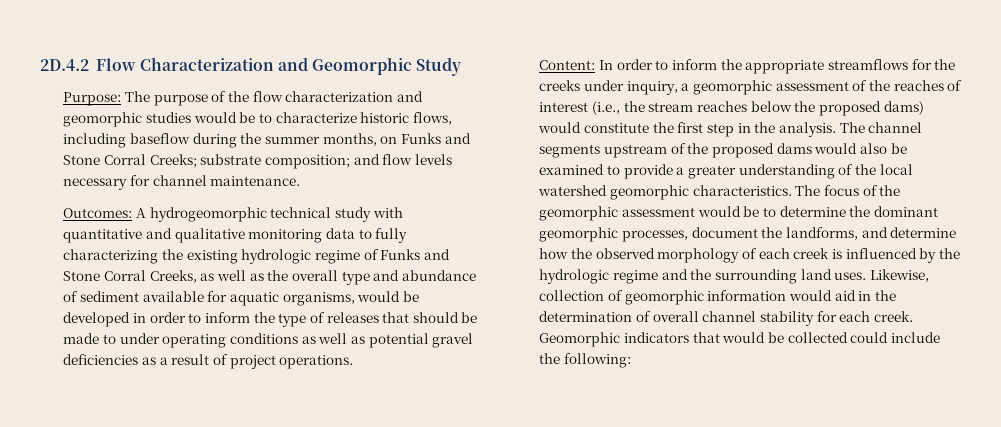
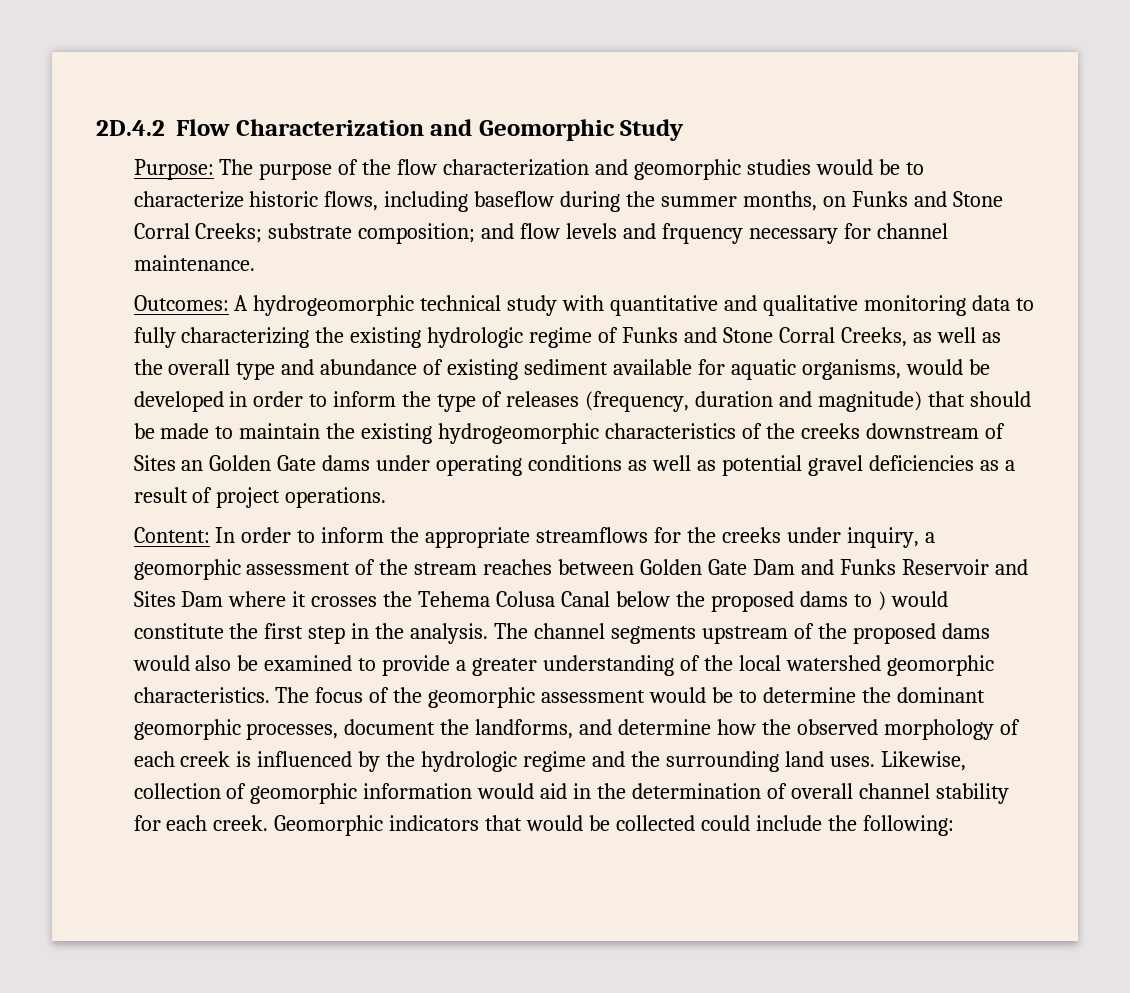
- Purpose: The purpose of the flow characterization and geomorphic studies would be to characterize historic flows, including baseflow during the summer months, on Funks and Stone Corral Creeks; substrate composition; and flow levels necessary for channel maintenance.
+ Purpose: The purpose of the flow characterization and geomorphic studies would be to characterize historic flows, including baseflow during the summer months, on Funks and Stone Corral Creeks; substrate composition; and flow levels and frquency necessary for channel maintenance.
- A hydrogeomorphic technical study with quantitative and qualitative monitoring data to fully characterizing the existing hydrologic regime of Funks and Stone Corral Creeks, as well as the overall type and abundance of sediment available for aquatic organisms, would be developed in order to inform the type of releases that should be made to under operating conditions as well as potential gravel deficiencies as a result of project operations.
+ A hydrogeomorphic technical study with quantitative and qualitative monitoring data to fully characterizing the existing hydrologic regime of Funks and Stone Corral Creeks, as well as the overall type and abundance of existing sediment available for aquatic organisms, would be developed in order to inform the type of releases (frequency, duration and magnitude) that should be made to maintain the existing hydrogeomorphic characteristics of the creeks downstream of Sites an Golden Gate dams under operating conditions as well as potential gravel deficiencies as a result of project operations.
- Content: In order to inform the appropriate streamflows for the creeks under inquiry, a geomorphic assessment of the reaches of interest (i.e., the stream reaches below the proposed dams) would constitute the first step in the analysis.
+ Content: In order to inform the appropriate streamflows for the creeks under inquiry, a geomorphic assessment of the stream reaches between Golden Gate Dam and Funks Reservoir and Sites Dam where it crosses the Tehema Colusa Canal below the proposed dams to ) would constitute the first step in the analysis.

